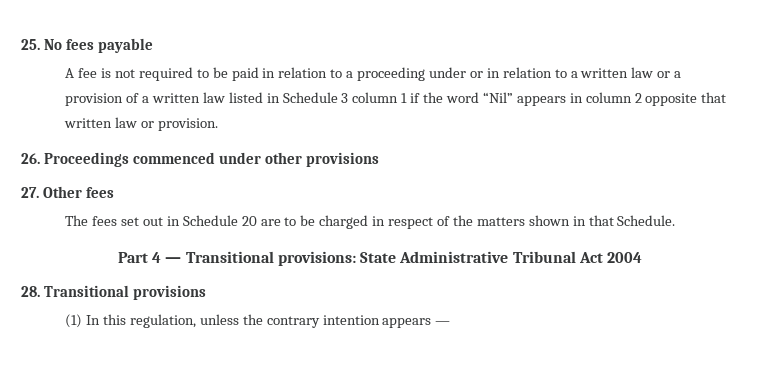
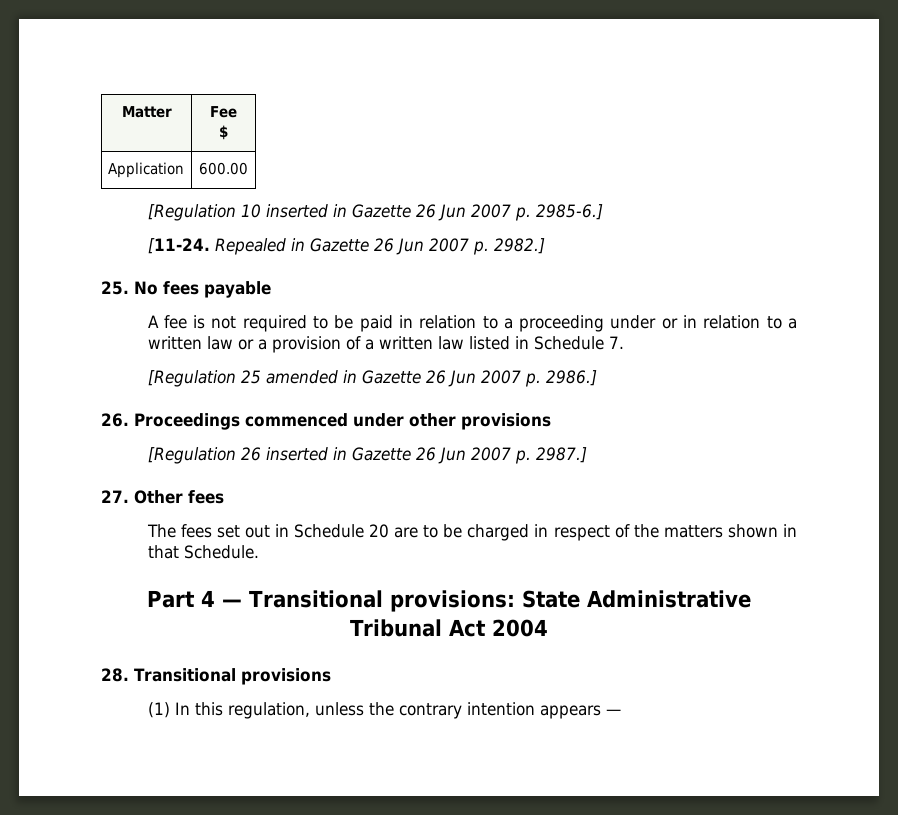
+ Matter | Fee
+ $
+ Application | 600.00
+ [Regulation 10 inserted in Gazette 26 Jun 2007 p. 2985-6.]
+ [11-24. Repealed in Gazette 26 Jun 2007 p. 2982.]
- A fee is not required to be paid in relation to a proceeding under or in relation to a written law or a provision of a written law listed in Schedule 3 column 1 if the word “Nil” appears in column 2 opposite that written law or provision.
+ A fee is not required to be paid in relation to a proceeding under or in relation to a written law or a provision of a written law listed in Schedule 7.
+ [Regulation 25 amended in Gazette 26 Jun 2007 p. 2986.]
+ [Regulation 26 inserted in Gazette 26 Jun 2007 p. 2987.]

